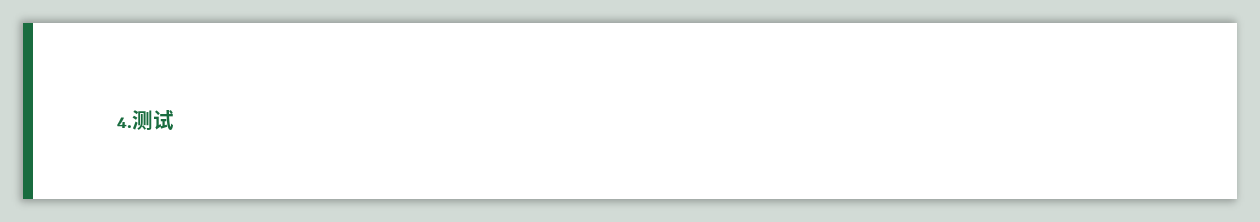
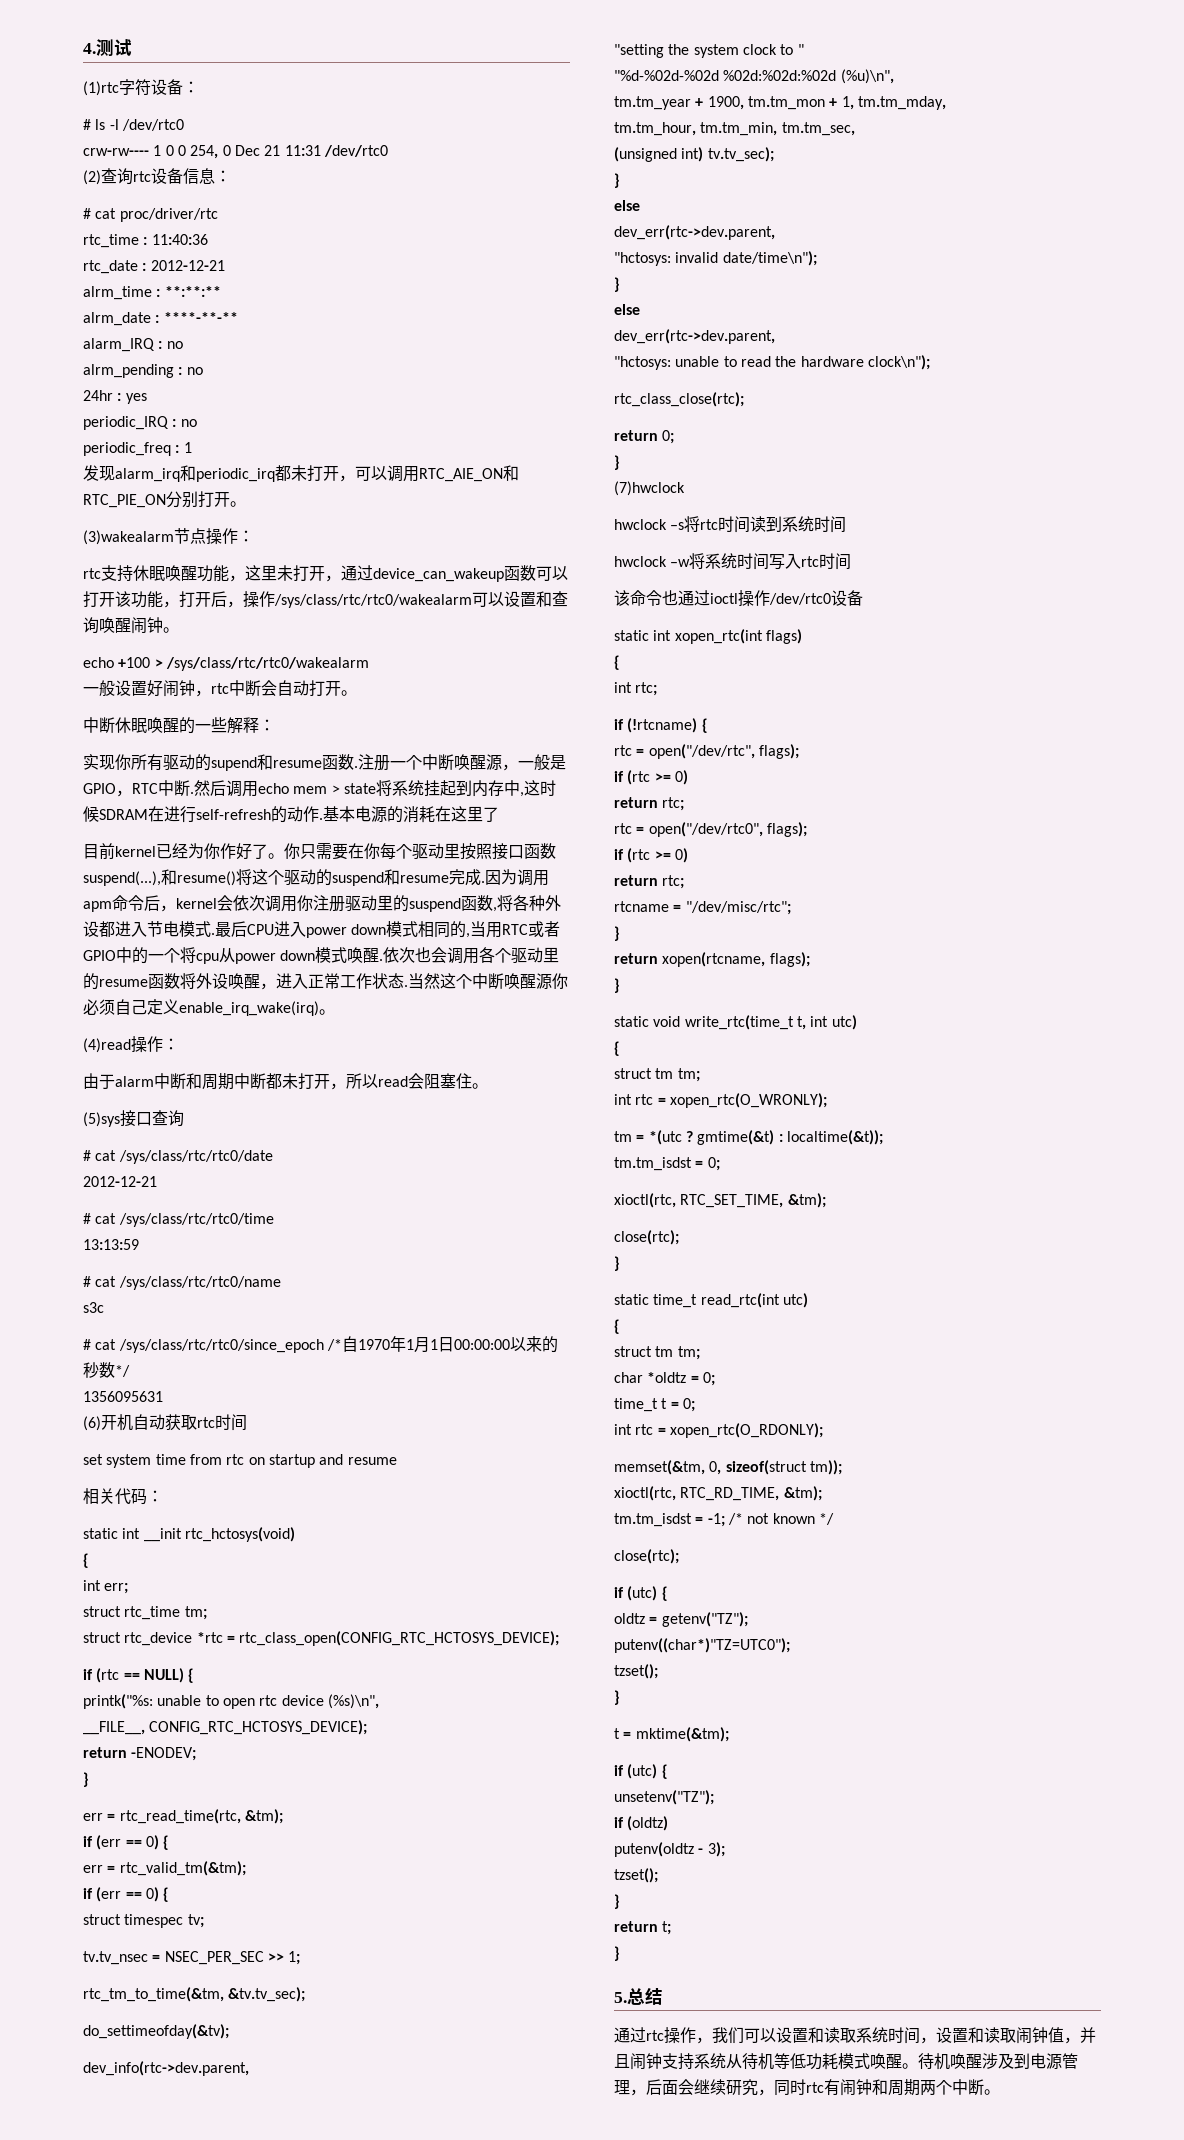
+ (1)rtc字符设备：
+ # ls -l /dev/rtc0
+ crw-rw---- 1 0 0 254, 0 Dec 21 11:31 /dev/rtc0
+ (2)查询rtc设备信息：
+ # cat proc/driver/rtc
+ rtc_time : 11:40:36
+ rtc_date : 2012-12-21
+ alrm_time : **:**:**
+ alrm_date : ****-**-**
+ alarm_IRQ : no
+ alrm_pending : no
+ 24hr : yes
+ periodic_IRQ : no
+ periodic_freq : 1
+ 发现alarm_irq和periodic_irq都未打开，可以调用RTC_AIE_ON和RTC_PIE_ON分别打开。
+ (3)wakealarm节点操作：
+ rtc支持休眠唤醒功能，这里未打开，通过device_can_wakeup函数可以打开该功能，打开后，操作/sys/class/rtc/rtc0/wakealarm可以设置和查询唤醒闹钟。
+ echo +100 > /sys/class/rtc/rtc0/wakealarm
+ 一般设置好闹钟，rtc中断会自动打开。
+ 中断休眠唤醒的一些解释：
+ 实现你所有驱动的supend和resume函数.注册一个中断唤醒源，一般是GPIO，RTC中断.然后调用echo mem > state将系统挂起到内存中,这时候SDRAM在进行self-refresh的动作.基本电源的消耗在这里了
+ 目前kernel已经为你作好了。你只需要在你每个驱动里按照接口函数suspend(...),和resume()将这个驱动的suspend和resume完成.因为调用apm命令后，kernel会依次调用你注册驱动里的suspend函数,将各种外设都进入节电模式.最后CPU进入power down模式相同的,当用RTC或者GPIO中的一个将cpu从power down模式唤醒.依次也会调用各个驱动里的resume函数将外设唤醒，进入正常工作状态.当然这个中断唤醒源你必须自己定义enable_irq_wake(irq)。
+ (4)read操作：
+ 由于alarm中断和周期中断都未打开，所以read会阻塞住。
+ (5)sys接口查询
+ # cat /sys/class/rtc/rtc0/date
+ 2012-12-21
+ # cat /sys/class/rtc/rtc0/time
+ 13:13:59
+ # cat /sys/class/rtc/rtc0/name
+ s3c
+ # cat /sys/class/rtc/rtc0/since_epoch /*自1970年1月1日00:00:00以来的秒数*/
+ 1356095631
+ (6)开机自动获取rtc时间
+ set system time from rtc on startup and resume
+ 相关代码：
+ static int __init rtc_hctosys(void)
+ {
+ int err;
+ struct rtc_time tm;
+ struct rtc_device *rtc = rtc_class_open(CONFIG_RTC_HCTOSYS_DEVICE);
+ if (rtc == NULL) {
+ printk("%s: unable to open rtc device (%s)\n",
+ __FILE__, CONFIG_RTC_HCTOSYS_DEVICE);
+ return -ENODEV;
+ }
+ err = rtc_read_time(rtc, &tm);
+ if (err == 0) {
+ err = rtc_valid_tm(&tm);
+ if (err == 0) {
+ struct timespec tv;
+ tv.tv_nsec = NSEC_PER_SEC >> 1;
+ rtc_tm_to_time(&tm, &tv.tv_sec);
+ do_settimeofday(&tv);
+ dev_info(rtc->dev.parent,
+ "setting the system clock to "
+ "%d-%02d-%02d %02d:%02d:%02d (%u)\n",
+ tm.tm_year + 1900, tm.tm_mon + 1, tm.tm_mday,
+ tm.tm_hour, tm.tm_min, tm.tm_sec,
+ (unsigned int) tv.tv_sec);
+ }
+ else
+ dev_err(rtc->dev.parent,
+ "hctosys: invalid date/time\n");
+ }
+ else
+ dev_err(rtc->dev.parent,
+ "hctosys: unable to read the hardware clock\n");
+ rtc_class_close(rtc);
+ return 0;
+ }
+ (7)hwclock
+ hwclock –s将rtc时间读到系统时间
+ hwclock –w将系统时间写入rtc时间
+ 该命令也通过ioctl操作/dev/rtc0设备
+ static int xopen_rtc(int flags)
+ {
+ int rtc;
+ if (!rtcname) {
+ rtc = open("/dev/rtc", flags);
+ if (rtc >= 0)
+ return rtc;
+ rtc = open("/dev/rtc0", flags);
+ if (rtc >= 0)
+ return rtc;
+ rtcname = "/dev/misc/rtc";
+ }
+ return xopen(rtcname, flags);
+ }
+ static void write_rtc(time_t t, int utc)
+ {
+ struct tm tm;
+ int rtc = xopen_rtc(O_WRONLY);
+ tm = *(utc ? gmtime(&t) : localtime(&t));
+ tm.tm_isdst = 0;
+ xioctl(rtc, RTC_SET_TIME, &tm);
+ close(rtc);
+ }
+ static time_t read_rtc(int utc)
+ {
+ struct tm tm;
+ char *oldtz = 0;
+ time_t t = 0;
+ int rtc = xopen_rtc(O_RDONLY);
+ memset(&tm, 0, sizeof(struct tm));
+ xioctl(rtc, RTC_RD_TIME, &tm);
+ tm.tm_isdst = -1; /* not known */
+ close(rtc);
+ if (utc) {
+ oldtz = getenv("TZ");
+ putenv((char*)"TZ=UTC0");
+ tzset();
+ }
+ t = mktime(&tm);
+ if (utc) {
+ unsetenv("TZ");
+ if (oldtz)
+ putenv(oldtz - 3);
+ tzset();
+ }
+ return t;
+ }
+ 5.总结
+ 通过rtc操作，我们可以设置和读取系统时间，设置和读取闹钟值，并且闹钟支持系统从待机等低功耗模式唤醒。待机唤醒涉及到电源管理，后面会继续研究，同时rtc有闹钟和周期两个中断。

